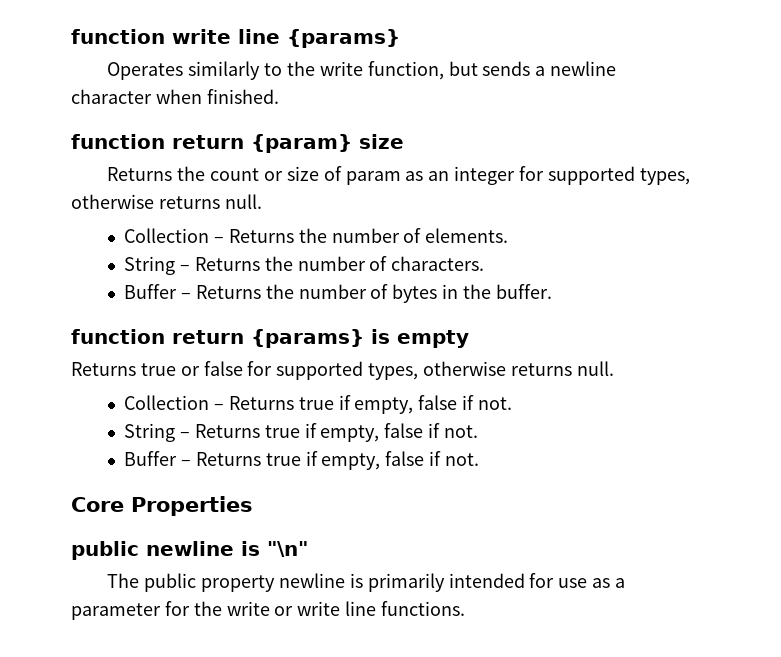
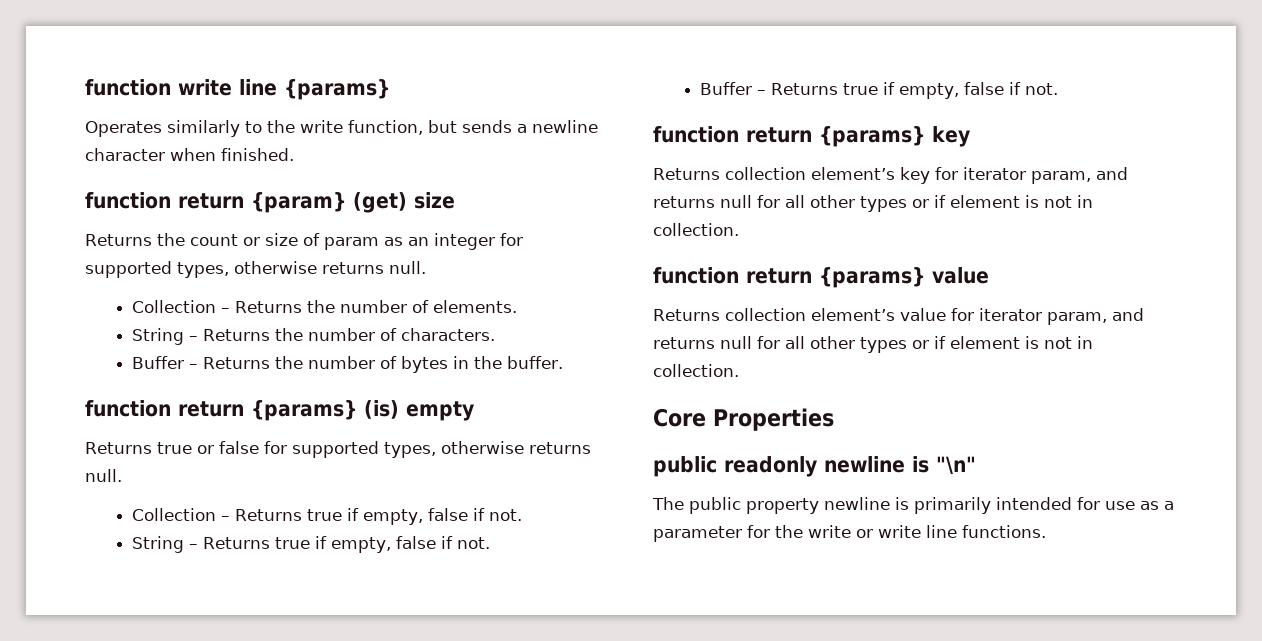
- function return {param} size
+ function return {param} (get) size
- function return {params} is empty
+ function return {params} (is) empty
+ function return {params} key
+ Returns collection element’s key for iterator param, and returns null for all other types or if element is not in collection.
+ function return {params} value
+ Returns collection element’s value for iterator param, and returns null for all other types or if element is not in collection.
- public newline is "\n"
+ public readonly newline is "\n"

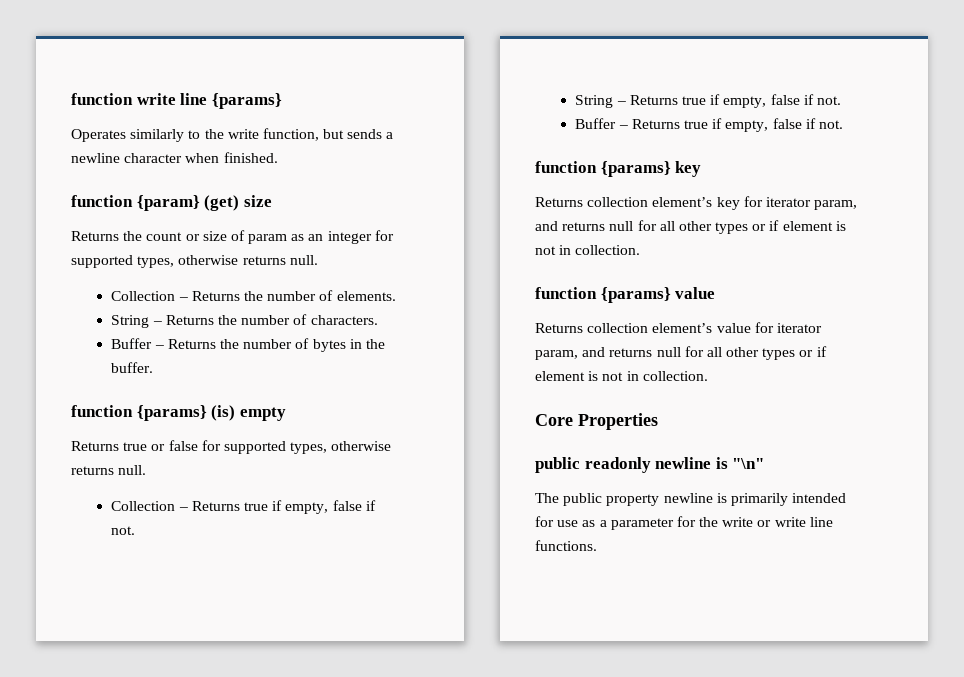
- function return {param} (get) size
+ function {param} (get) size
- function return {params} (is) empty
+ function {params} (is) empty
- function return {params} key
+ function {params} key
- function return {params} value
+ function {params} value

